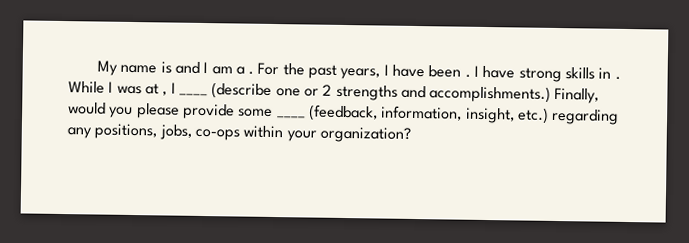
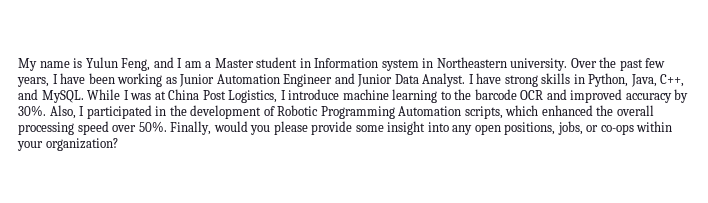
- My name is and I am a . For the past years, I have been .
+ My name is Yulun Feng, and I am a Master student in Information system in Northeastern university. Over the past few years, I have been working as Junior Automation Engineer and Junior Data Analyst.
- I have strong skills in . While I was at , I ____ (describe one or 2 strengths and accomplishments.)
+ I have strong skills in Python, Java, C++, and MySQL. While I was at China Post Logistics, I introduce machine learning to the barcode OCR and improved accuracy by 30%. Also, I participated in the development of Robotic Programming Automation scripts, which enhanced the overall processing speed over 50%.
- Finally, would you please provide some ____ (feedback, information, insight, etc.) regarding any positions, jobs, co-ops within your organization?
+ Finally, would you please provide some insight into any open positions, jobs, or co-ops within your organization?

